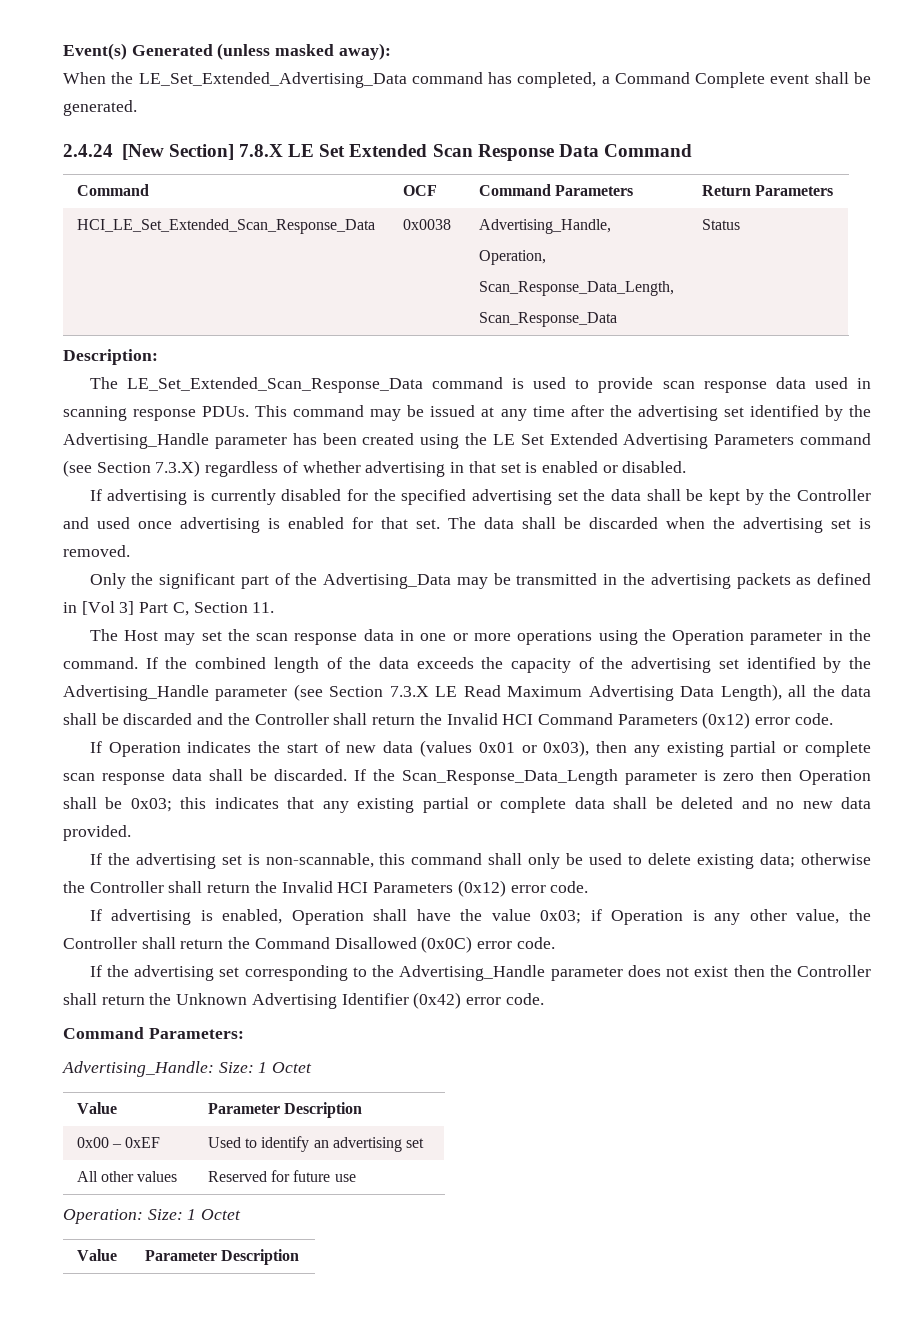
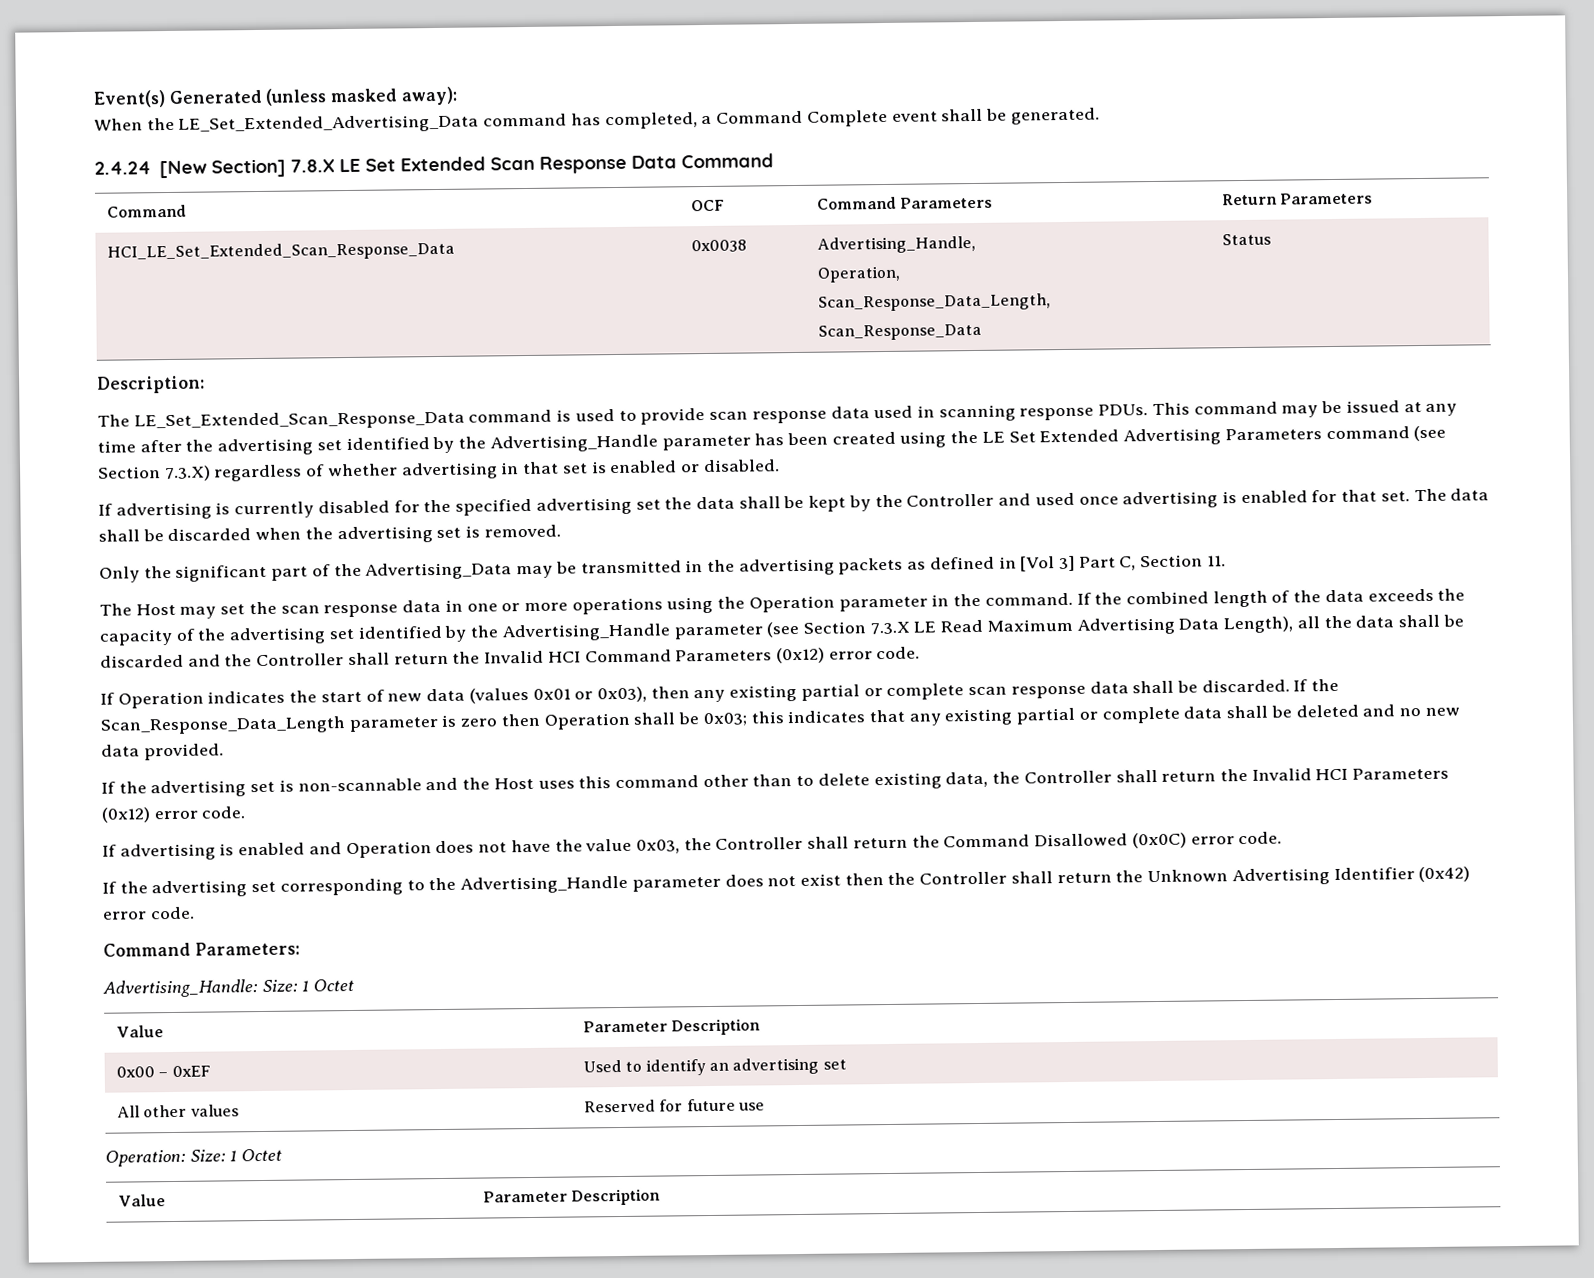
- If the advertising set is non-scannable, this command shall only be used to delete existing data; otherwise the Controller shall return the Invalid HCI Parameters (0x12) error code.
+ If the advertising set is non-scannable and the Host uses this command other than to delete existing data, the Controller shall return the Invalid HCI Parameters (0x12) error code.
- If advertising is enabled, Operation shall have the value 0x03; if Operation is any other value, the Controller shall return the Command Disallowed (0x0C) error code.
+ If advertising is enabled and Operation does not have the value 0x03, the Controller shall return the Command Disallowed (0x0C) error code.

